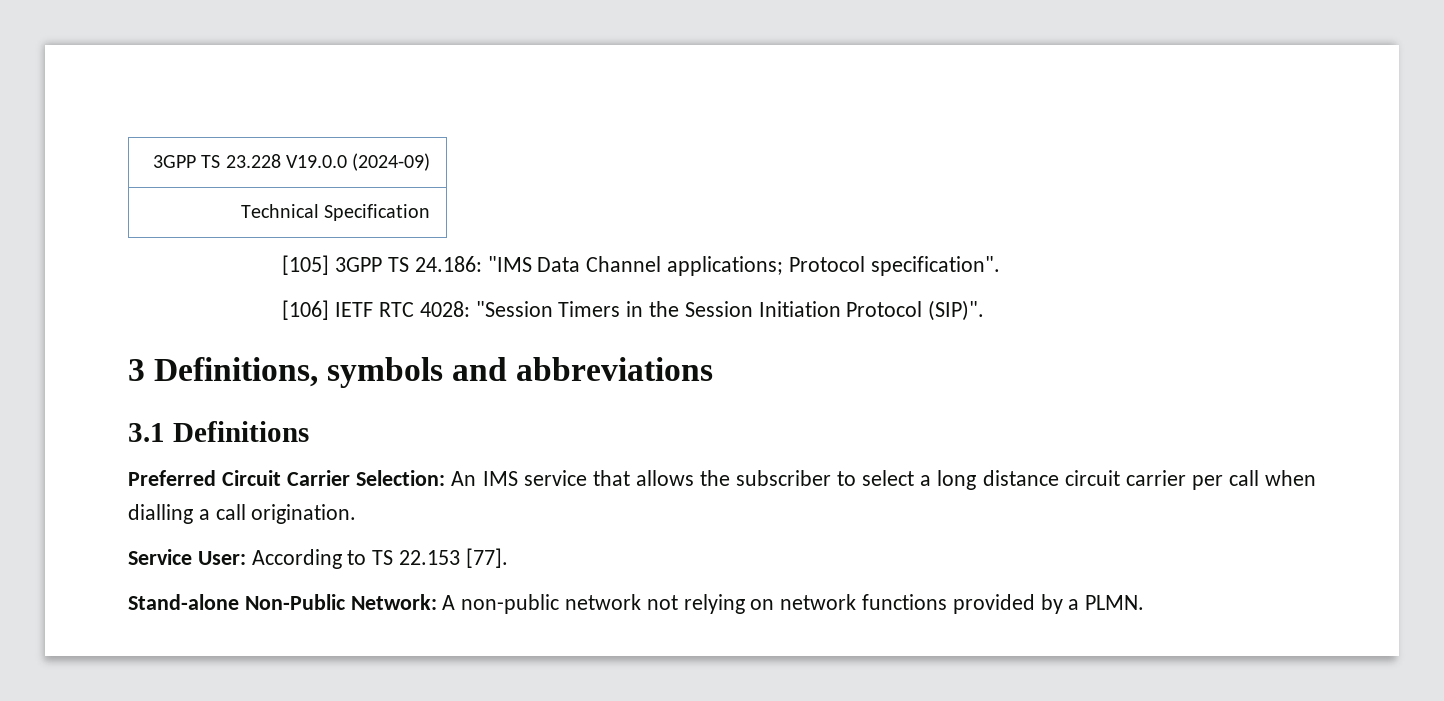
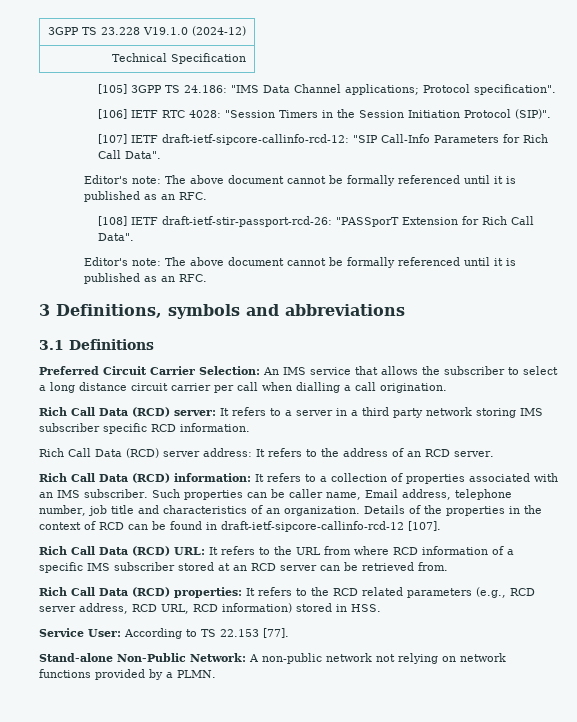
- 3GPP TS 23.228 V19.0.0 (2024-09)
+ 3GPP TS 23.228 V19.1.0 (2024-12)
+ [107] IETF draft-ietf-sipcore-callinfo-rcd-12: "SIP Call-Info Parameters for Rich Call Data".
+ Editor's note: The above document cannot be formally referenced until it is published as an RFC.
+ [108] IETF draft-ietf-stir-passport-rcd-26: "PASSporT Extension for Rich Call Data".
+ Editor's note: The above document cannot be formally referenced until it is published as an RFC.
+ Rich Call Data (RCD) server: It refers to a server in a third party network storing IMS subscriber specific RCD information.
+ Rich Call Data (RCD) server address: It refers to the address of an RCD server.
+ Rich Call Data (RCD) information: It refers to a collection of properties associated with an IMS subscriber. Such properties can be caller name, Email address, telephone number, job title and characteristics of an organization. Details of the properties in the context of RCD can be found in draft-ietf-sipcore-callinfo-rcd-12 [107].
+ Rich Call Data (RCD) URL: It refers to the URL from where RCD information of a specific IMS subscriber stored at an RCD server can be retrieved from.
+ Rich Call Data (RCD) properties: It refers to the RCD related parameters (e.g., RCD server address, RCD URL, RCD information) stored in HSS.

